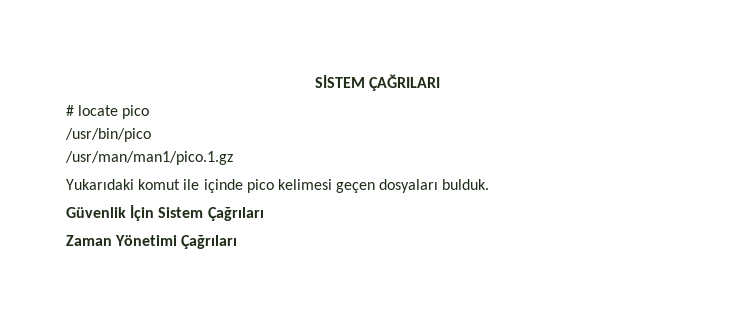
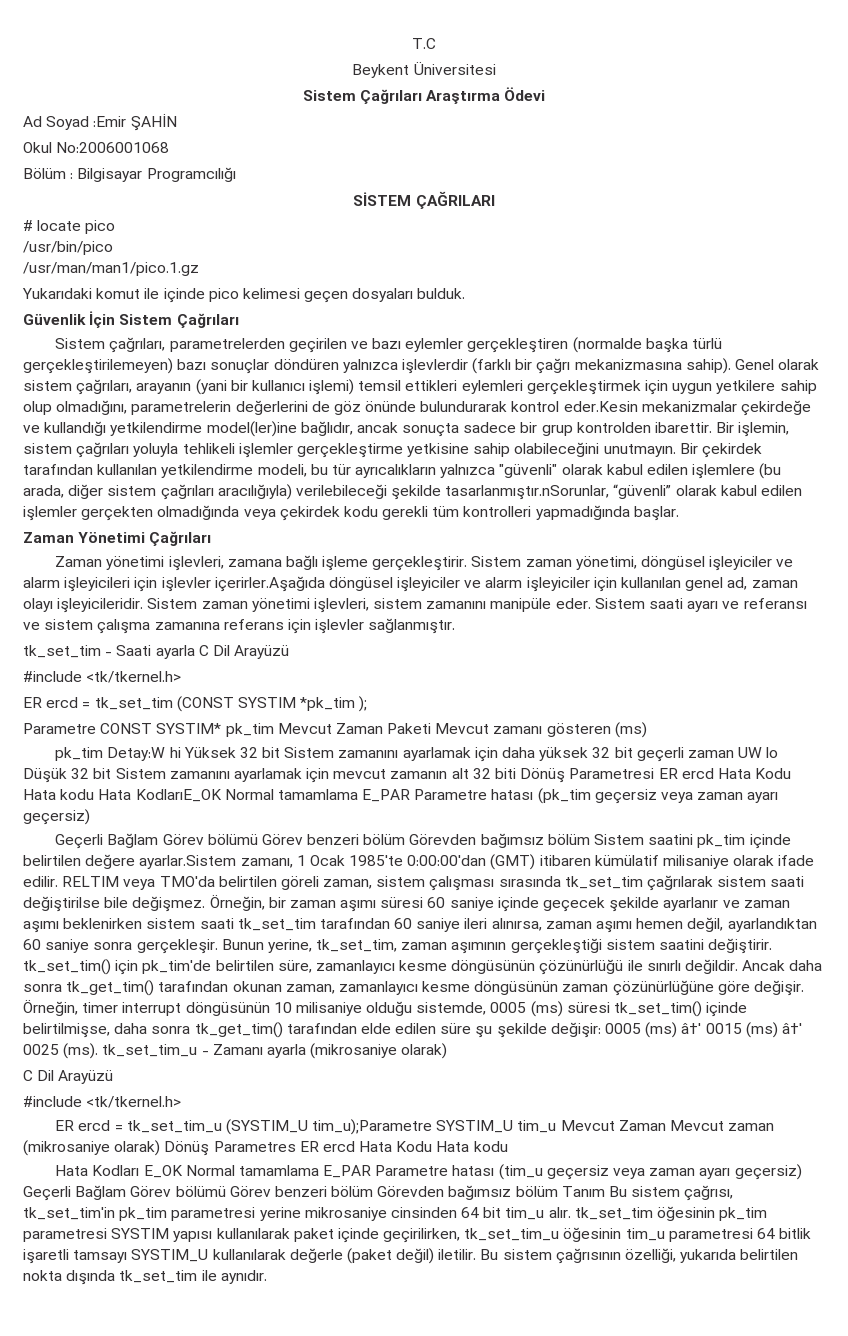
+ T.C
+ Beykent Üniversitesi
+ Sistem Çağrıları Araştırma Ödevi
+ Ad Soyad :Emir ŞAHİN
+ Okul No:2006001068
+ Bölüm : Bilgisayar Programcılığı
+ Sistem çağrıları, parametrelerden geçirilen ve bazı eylemler gerçekleştiren (normalde başka türlü gerçekleştirilemeyen) bazı sonuçlar döndüren yalnızca işlevlerdir (farklı bir çağrı mekanizmasına sahip). Genel olarak sistem çağrıları, arayanın (yani bir kullanıcı işlemi) temsil ettikleri eylemleri gerçekleştirmek için uygun yetkilere sahip olup olmadığını, parametrelerin değerlerini de göz önünde bulundurarak kontrol eder.Kesin mekanizmalar çekirdeğe ve kullandığı yetkilendirme model(ler)ine bağlıdır, ancak sonuçta sadece bir grup kontrolden ibarettir. Bir işlemin, sistem çağrıları yoluyla tehlikeli işlemler gerçekleştirme yetkisine sahip olabileceğini unutmayın. Bir çekirdek tarafından kullanılan yetkilendirme modeli, bu tür ayrıcalıkların yalnızca "güvenli" olarak kabul edilen işlemlere (bu arada, diğer sistem çağrıları aracılığıyla) verilebileceği şekilde tasarlanmıştır.nSorunlar, “güvenli” olarak kabul edilen işlemler gerçekten olmadığında veya çekirdek kodu gerekli tüm kontrolleri yapmadığında başlar.
  Zaman Yönetimi Çağrıları
+ Zaman yönetimi işlevleri, zamana bağlı işleme gerçekleştirir. Sistem zaman yönetimi, döngüsel işleyiciler ve alarm işleyicileri için işlevler içerirler.Aşağıda döngüsel işleyiciler ve alarm işleyiciler için kullanılan genel ad, zaman olayı işleyicileridir. Sistem zaman yönetimi işlevleri, sistem zamanını manipüle eder. Sistem saati ayarı ve referansı ve sistem çalışma zamanına referans için işlevler sağlanmıştır.
+ tk_set_tim - Saati ayarla C Dil Arayüzü
+ #include <tk/tkernel.h>
+ ER ercd = tk_set_tim (CONST SYSTIM *pk_tim );
+ Parametre CONST SYSTIM* pk_tim Mevcut Zaman Paketi Mevcut zamanı gösteren (ms)
+ pk_tim Detay:W hi Yüksek 32 bit Sistem zamanını ayarlamak için daha yüksek 32 bit geçerli zaman UW lo Düşük 32 bit Sistem zamanını ayarlamak için mevcut zamanın alt 32 biti Dönüş Parametresi ER ercd Hata Kodu Hata kodu Hata KodlarıE_OK Normal tamamlama E_PAR Parametre hatası (pk_tim geçersiz veya zaman ayarı geçersiz)
+ Geçerli Bağlam Görev bölümü Görev benzeri bölüm Görevden bağımsız bölüm Sistem saatini pk_tim içinde belirtilen değere ayarlar.Sistem zamanı, 1 Ocak 1985'te 0:00:00'dan (GMT) itibaren kümülatif milisaniye olarak ifade edilir. RELTIM veya TMO'da belirtilen göreli zaman, sistem çalışması sırasında tk_set_tim çağrılarak sistem saati değiştirilse bile değişmez. Örneğin, bir zaman aşımı süresi 60 saniye içinde geçecek şekilde ayarlanır ve zaman aşımı beklenirken sistem saati tk_set_tim tarafından 60 saniye ileri alınırsa, zaman aşımı hemen değil, ayarlandıktan 60 saniye sonra gerçekleşir. Bunun yerine, tk_set_tim, zaman aşımının gerçekleştiği sistem saatini değiştirir. tk_set_tim() için pk_tim'de belirtilen süre, zamanlayıcı kesme döngüsünün çözünürlüğü ile sınırlı değildir. Ancak daha sonra tk_get_tim() tarafından okunan zaman, zamanlayıcı kesme döngüsünün zaman çözünürlüğüne göre değişir. Örneğin, timer interrupt döngüsünün 10 milisaniye olduğu sistemde, 0005 (ms) süresi tk_set_tim() içinde belirtilmişse, daha sonra tk_get_tim() tarafından elde edilen süre şu şekilde değişir: 0005 (ms) â†' 0015 (ms) â†' 0025 (ms). tk_set_tim_u - Zamanı ayarla (mikrosaniye olarak)
+ C Dil Arayüzü
+ #include <tk/tkernel.h>
+ ER ercd = tk_set_tim_u (SYSTIM_U tim_u);Parametre SYSTIM_U tim_u Mevcut Zaman Mevcut zaman (mikrosaniye olarak) Dönüş Parametres ER ercd Hata Kodu Hata kodu
+ Hata Kodları E_OK Normal tamamlama E_PAR Parametre hatası (tim_u geçersiz veya zaman ayarı geçersiz) Geçerli Bağlam Görev bölümü Görev benzeri bölüm Görevden bağımsız bölüm Tanım Bu sistem çağrısı, tk_set_tim'in pk_tim parametresi yerine mikrosaniye cinsinden 64 bit tim_u alır. tk_set_tim öğesinin pk_tim parametresi SYSTIM yapısı kullanılarak paket içinde geçirilirken, tk_set_tim_u öğesinin tim_u parametresi 64 bitlik işaretli tamsayı SYSTIM_U kullanılarak değerle (paket değil) iletilir. Bu sistem çağrısının özelliği, yukarıda belirtilen nokta dışında tk_set_tim ile aynıdır.

